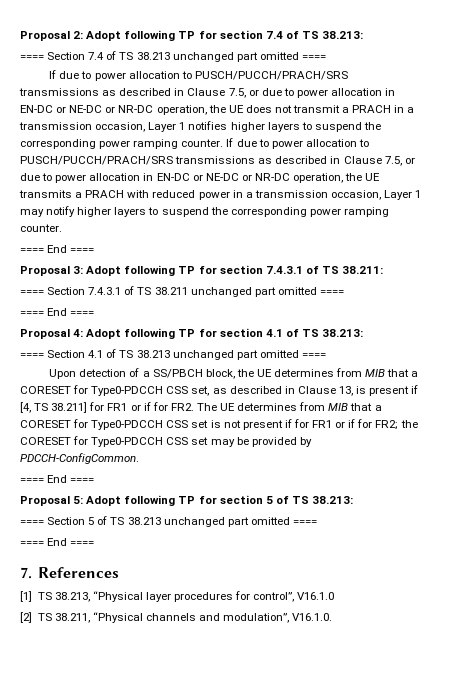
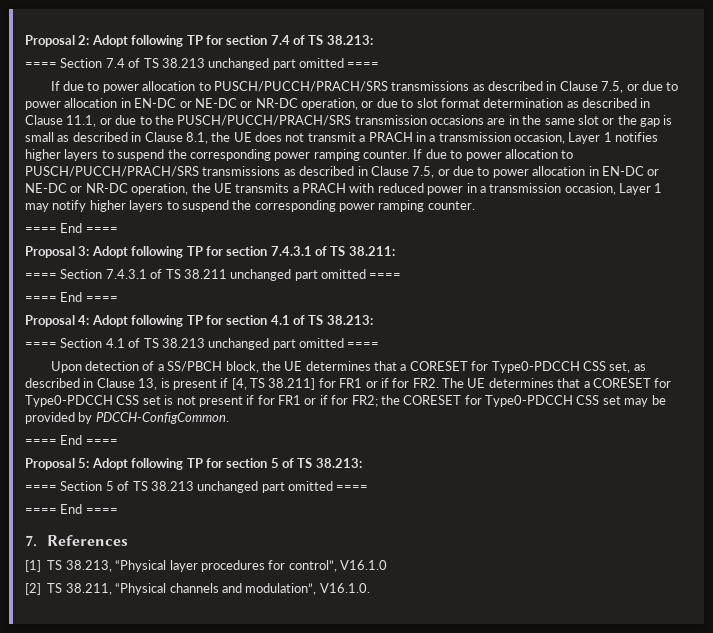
- If due to power allocation to PUSCH/PUCCH/PRACH/SRS transmissions as described in Clause 7.5, or due to power allocation in EN-DC or NE-DC or NR-DC operation, the UE does not transmit a PRACH in a transmission occasion, Layer 1 notifies higher layers to suspend the corresponding power ramping counter.
+ If due to power allocation to PUSCH/PUCCH/PRACH/SRS transmissions as described in Clause 7.5, or due to power allocation in EN-DC or NE-DC or NR-DC operation, or due to slot format determination as described in Clause 11.1, or due to the PUSCH/PUCCH/PRACH/SRS transmission occasions are in the same slot or the gap is small as described in Clause 8.1, the UE does not transmit a PRACH in a transmission occasion, Layer 1 notifies higher layers to suspend the corresponding power ramping counter.
- Upon detection of a SS/PBCH block, the UE determines from MIB that a CORESET for Type0-PDCCH CSS set, as described in Clause 13, is present if [4, TS 38.211] for FR1 or if for FR2. The UE determines from MIB that a CORESET for Type0-PDCCH CSS set is not present if for FR1 or if for FR2;
+ Upon detection of a SS/PBCH block, the UE determines that a CORESET for Type0-PDCCH CSS set, as described in Clause 13, is present if [4, TS 38.211] for FR1 or if for FR2. The UE determines that a CORESET for Type0-PDCCH CSS set is not present if for FR1 or if for FR2;

